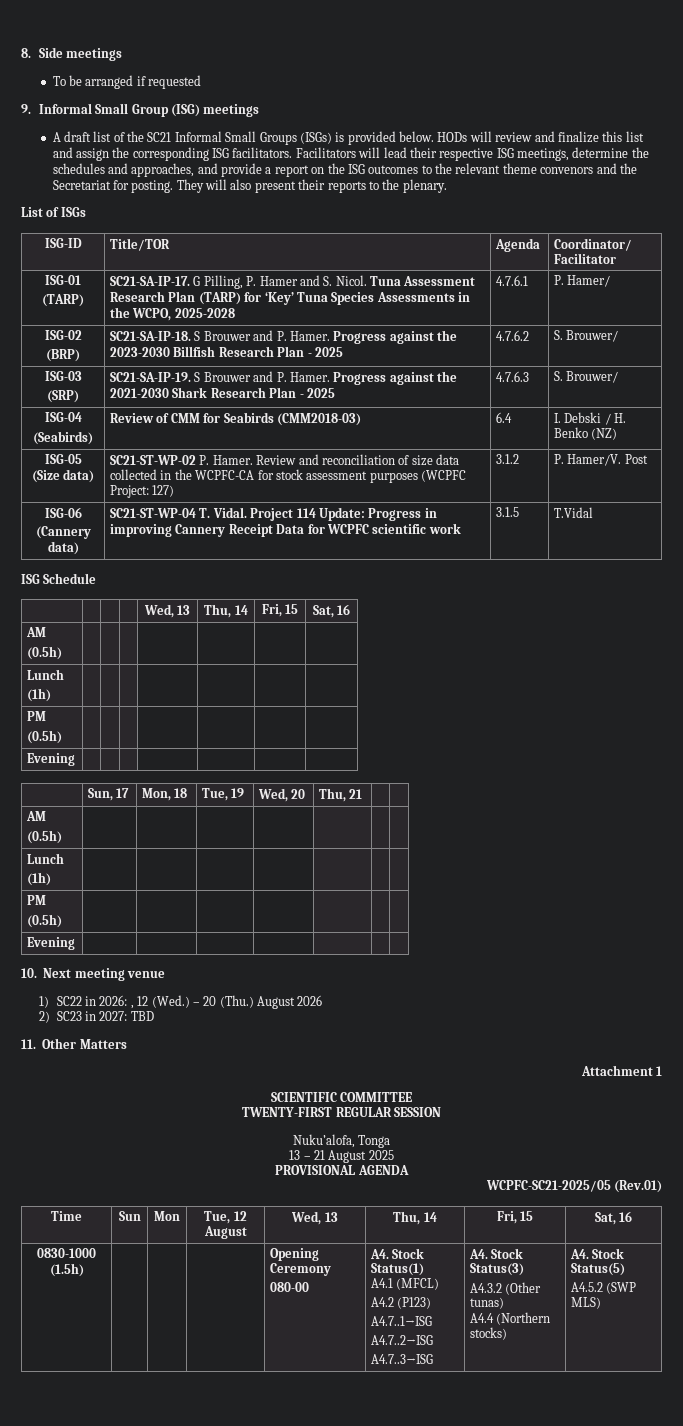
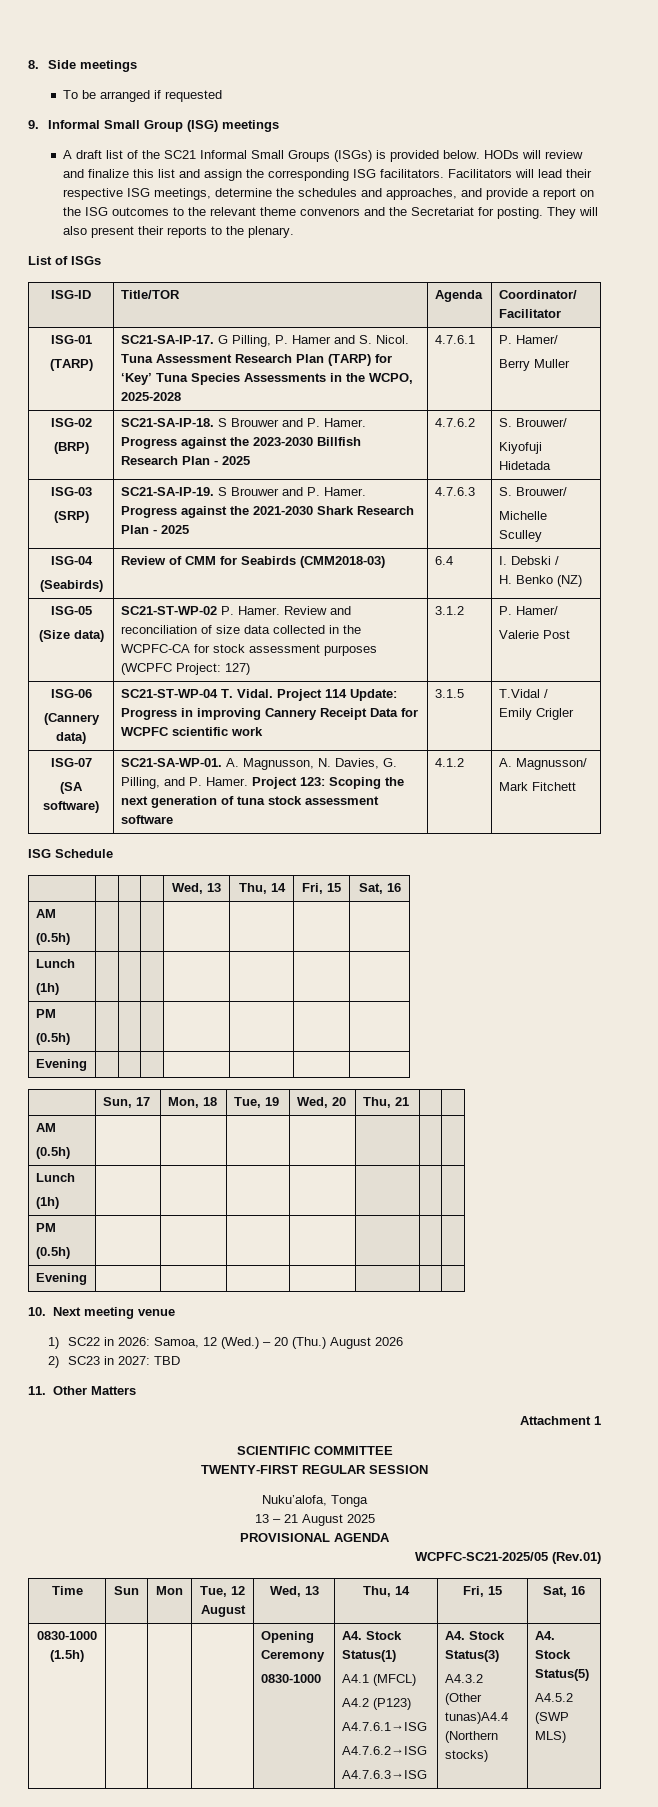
  ISG-01
  (TARP) | SC21-SA-IP-17. G Pilling, P. Hamer and S. Nicol. Tuna Assessment Research Plan (TARP) for ‘Key’ Tuna Species Assessments in the WCPO, 2025-2028 | 4.7.6.1 | P. Hamer/
+ Berry Muller
  ISG-02
  (BRP) | SC21-SA-IP-18. S Brouwer and P. Hamer. Progress against the 2023-2030 Billfish Research Plan - 2025 | 4.7.6.2 | S. Brouwer/
+ Kiyofuji Hidetada
  ISG-03
  (SRP) | SC21-SA-IP-19. S Brouwer and P. Hamer. Progress against the 2021-2030 Shark Research Plan - 2025 | 4.7.6.3 | S. Brouwer/
+ Michelle Sculley
  ISG-04
- (Seabirds) | Review of CMM for Seabirds (CMM2018-03) | 6.4 | I. Debski / H. Benko (NZ)
+ (Seabirds) | Review of CMM for Seabirds (CMM2018-03) | 6.4 | I. Debski /
+ H. Benko (NZ)
  ISG-05
- (Size data) | SC21-ST-WP-02 P. Hamer. Review and reconciliation of size data collected in the WCPFC-CA for stock assessment purposes (WCPFC Project: 127) | 3.1.2 | P. Hamer/V. Post
+ (Size data) | SC21-ST-WP-02 P. Hamer. Review and reconciliation of size data collected in the WCPFC-CA for stock assessment purposes (WCPFC Project: 127) | 3.1.2 | P. Hamer/
+ Valerie Post
  ISG-06
- (Cannery data) | SC21-ST-WP-04 T. Vidal. Project 114 Update: Progress in improving Cannery Receipt Data for WCPFC scientific work | 3.1.5 | T.Vidal
+ (Cannery data) | SC21-ST-WP-04 T. Vidal. Project 114 Update: Progress in improving Cannery Receipt Data for WCPFC scientific work | 3.1.5 | T.Vidal /
+ Emily Crigler
+ ISG-07
+ (SA software) | SC21-SA-WP-01. A. Magnusson, N. Davies, G. Pilling, and P. Hamer. Project 123: Scoping the next generation of tuna stock assessment software | 4.1.2 | A. Magnusson/
+ Mark Fitchett
- 1) SC22 in 2026: , 12 (Wed.) – 20 (Thu.) August 2026
+ 1) SC22 in 2026: Samoa, 12 (Wed.) – 20 (Thu.) August 2026
  0830-1000 (1.5h) | | | | Opening Ceremony
- 080-00 | A4. Stock Status(1)
+ 0830-1000 | A4. Stock Status(1)
  A4.1 (MFCL)
  A4.2 (P123)
- A4.7..1→ISG
- A4.7..2→ISG
- A4.7..3→ISG | A4. Stock Status(3)
- A4.3.2 (Other tunas)
- A4.4 (Northern stocks) | A4. Stock Status(5)
+ A4.7.6.1→ISG
+ A4.7.6.2→ISG
+ A4.7.6.3→ISG | A4. Stock Status(3)
+ A4.3.2 (Other tunas)A4.4 (Northern stocks) | A4. Stock Status(5)

